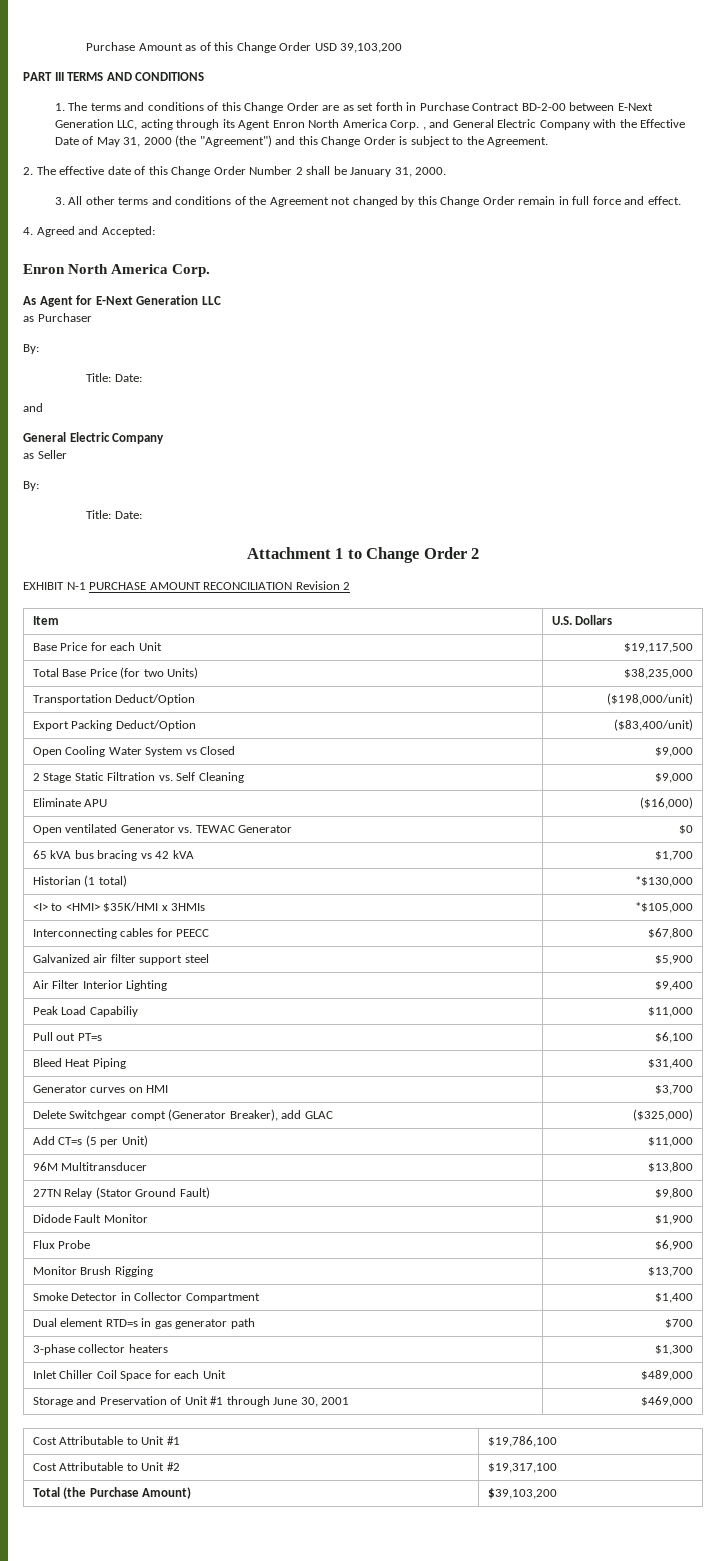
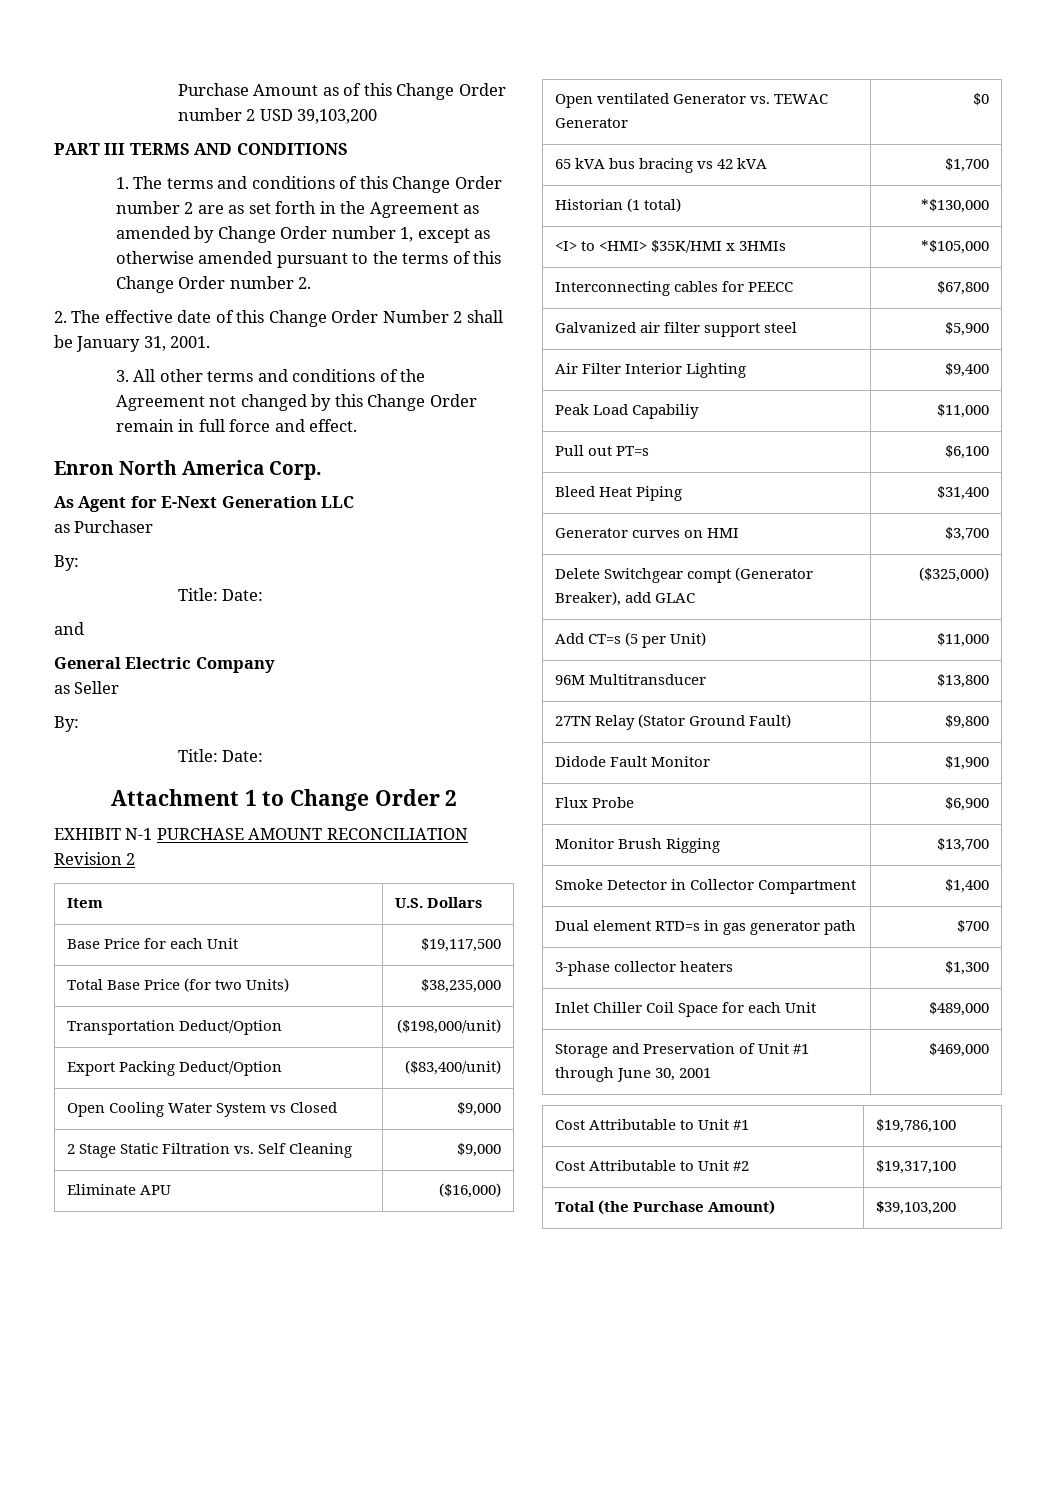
- Purchase Amount as of this Change Order USD 39,103,200
+ Purchase Amount as of this Change Order number 2 USD 39,103,200
- 1. The terms and conditions of this Change Order are as set forth in Purchase Contract BD-2-00 between E-Next Generation LLC, acting through its Agent Enron North America Corp. , and General Electric Company with the Effective Date of May 31, 2000 (the "Agreement") and this Change Order is subject to the Agreement.
+ 1. The terms and conditions of this Change Order number 2 are as set forth in the Agreement as amended by Change Order number 1, except as otherwise amended pursuant to the terms of this Change Order number 2.
- 2. The effective date of this Change Order Number 2 shall be January 31, 2000.
+ 2. The effective date of this Change Order Number 2 shall be January 31, 2001.
- 4. Agreed and Accepted:

